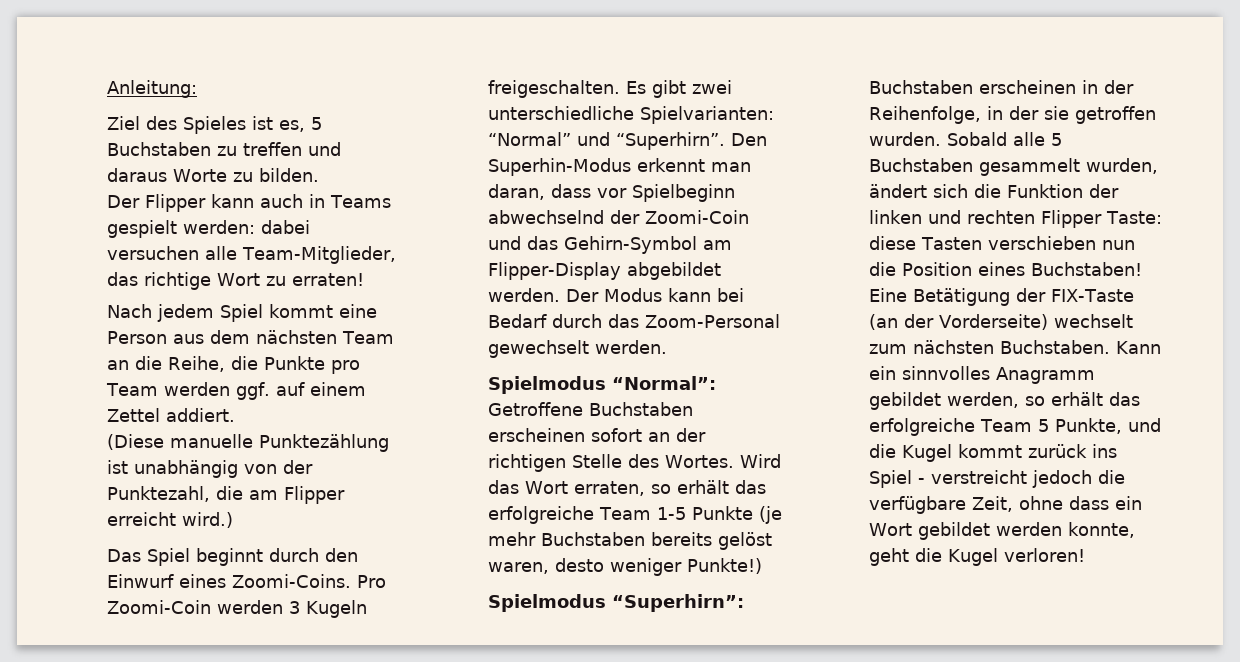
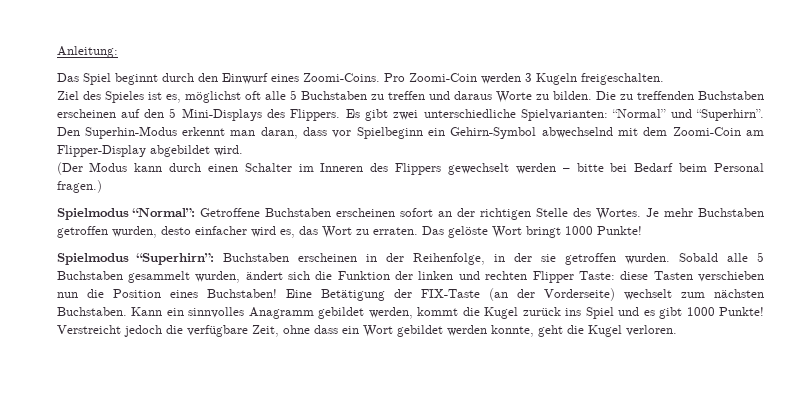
- Ziel des Spieles ist es, 5 Buchstaben zu treffen und daraus Worte zu bilden.
- Der Flipper kann auch in Teams gespielt werden: dabei versuchen alle Team-Mitglieder, das richtige Wort zu erraten!
- Nach jedem Spiel kommt eine Person aus dem nächsten Team an die Reihe, die Punkte pro Team werden ggf. auf einem Zettel addiert.
- (Diese manuelle Punktezählung ist unabhängig von der Punktezahl, die am Flipper erreicht wird.)
- Pro Zoomi-Coin werden 3 Kugeln freigeschalten. Es gibt zwei unterschiedliche Spielvarianten: “Normal” und “Superhirn”.
+ Pro Zoomi-Coin werden 3 Kugeln freigeschalten.
+ Ziel des Spieles ist es, möglichst oft alle 5 Buchstaben zu treffen und daraus Worte zu bilden. Die zu treffenden Buchstaben erscheinen auf den 5 Mini-Displays des Flippers. Es gibt zwei unterschiedliche Spielvarianten: “Normal” und “Superhirn”.
- Den Superhin-Modus erkennt man daran, dass vor Spielbeginn abwechselnd der Zoomi-Coin und das Gehirn-Symbol am Flipper-Display abgebildet werden. Der Modus kann bei Bedarf durch das Zoom-Personal gewechselt werden.
+ Den Superhin-Modus erkennt man daran, dass vor Spielbeginn ein Gehirn-Symbol abwechselnd mit dem Zoomi-Coin am Flipper-Display abgebildet wird.
+ (Der Modus kann durch einen Schalter im Inneren des Flippers gewechselt werden – bitte bei Bedarf beim Personal fragen.)
- Wird das Wort erraten, so erhält das erfolgreiche Team 1-5 Punkte (je mehr Buchstaben bereits gelöst waren, desto weniger Punkte!)
+ Je mehr Buchstaben getroffen wurden, desto einfacher wird es, das Wort zu erraten. Das gelöste Wort bringt 1000 Punkte!
- Kann ein sinnvolles Anagramm gebildet werden, so erhält das erfolgreiche Team 5 Punkte, und die Kugel kommt zurück ins Spiel - verstreicht jedoch die verfügbare Zeit, ohne dass ein Wort gebildet werden konnte, geht die Kugel verloren!
+ Kann ein sinnvolles Anagramm gebildet werden, kommt die Kugel zurück ins Spiel und es gibt 1000 Punkte! Verstreicht jedoch die verfügbare Zeit, ohne dass ein Wort gebildet werden konnte, geht die Kugel verloren.

